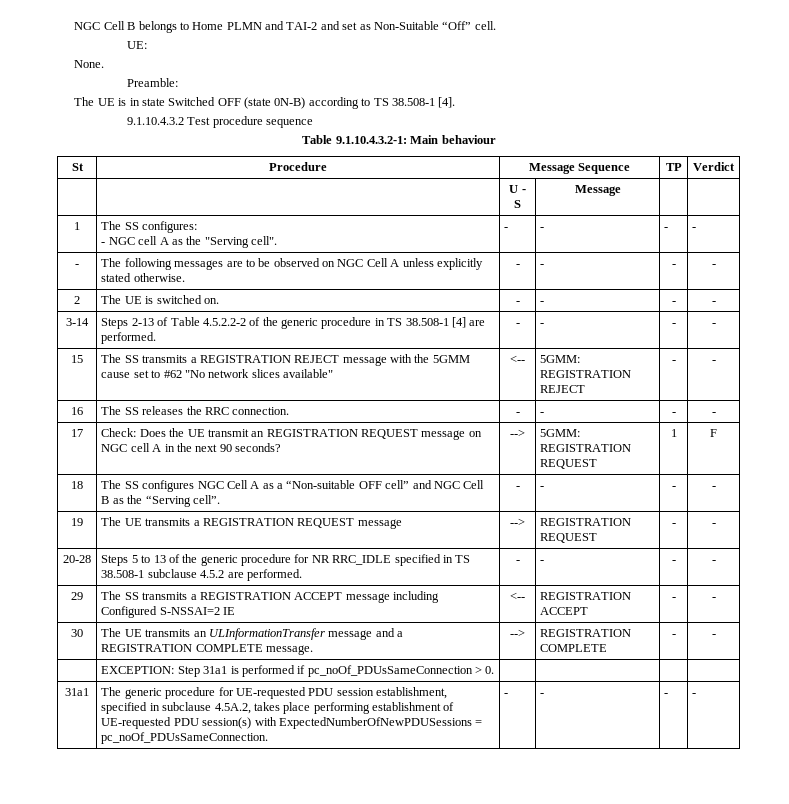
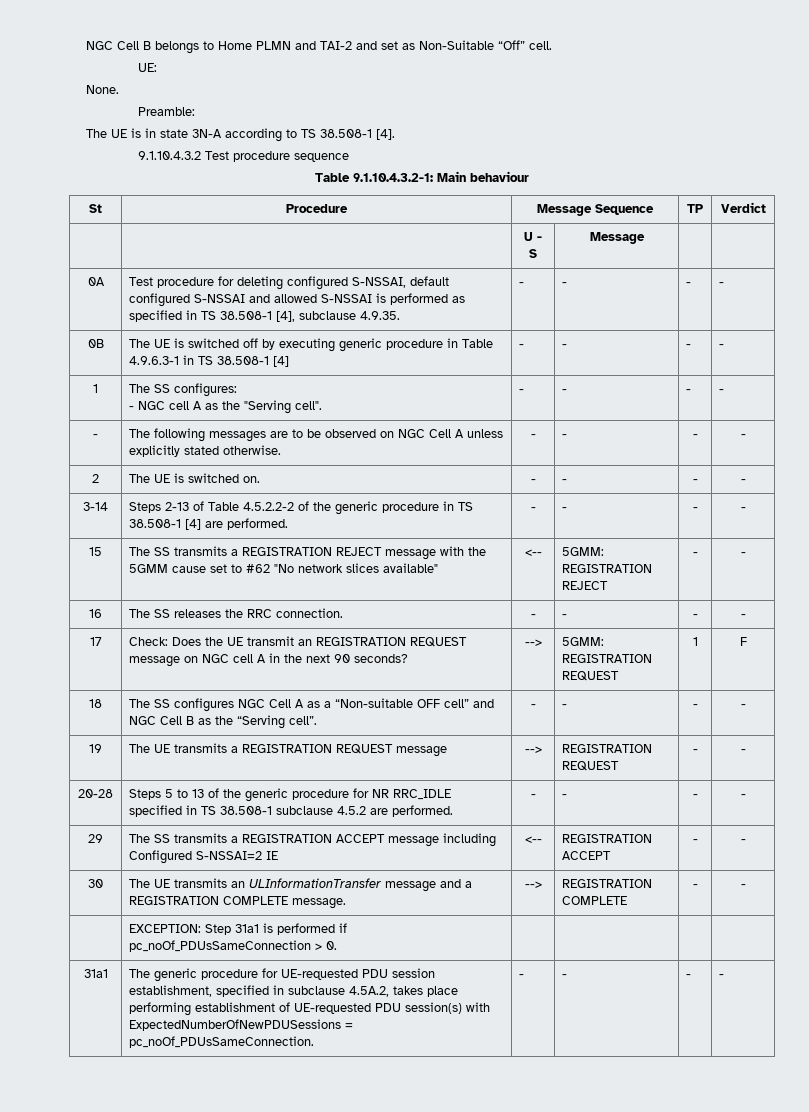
- The UE is in state Switched OFF (state 0N-B) according to TS 38.508-1 [4].
+ The UE is in state 3N-A according to TS 38.508-1 [4].
+ 0A | Test procedure for deleting configured S-NSSAI, default configured S-NSSAI and allowed S-NSSAI is performed as specified in TS 38.508-1 [4], subclause 4.9.35. | - | - | - | -
+ 0B | The UE is switched off by executing generic procedure in Table 4.9.6.3-1 in TS 38.508-1 [4] | - | - | - | -

